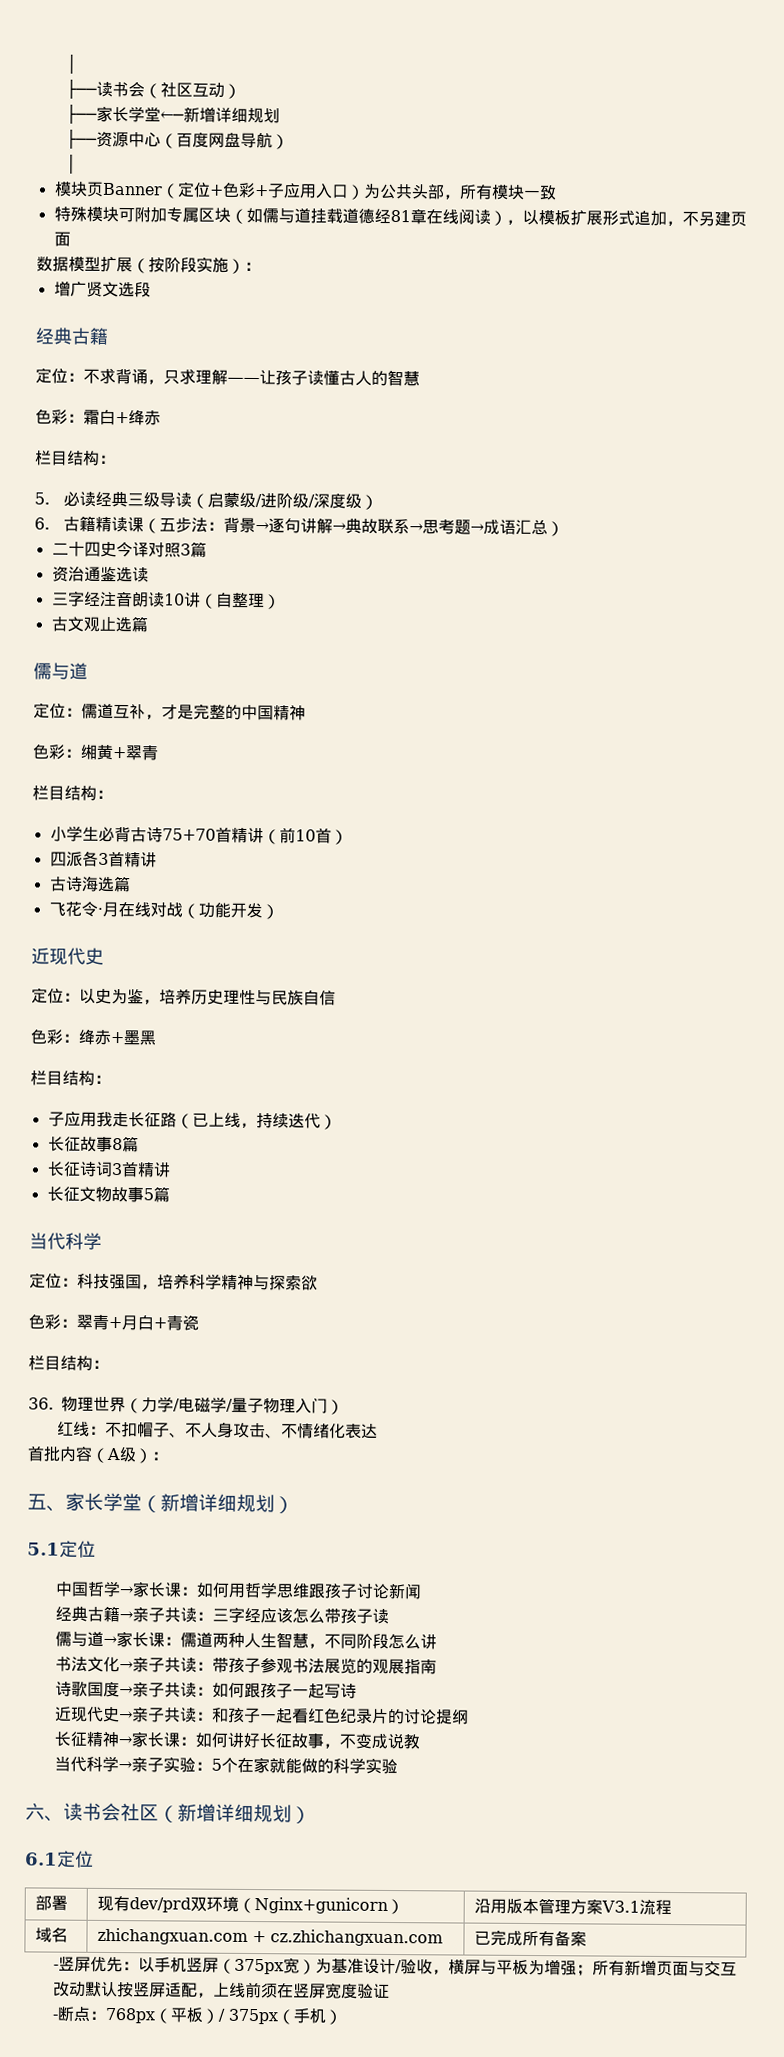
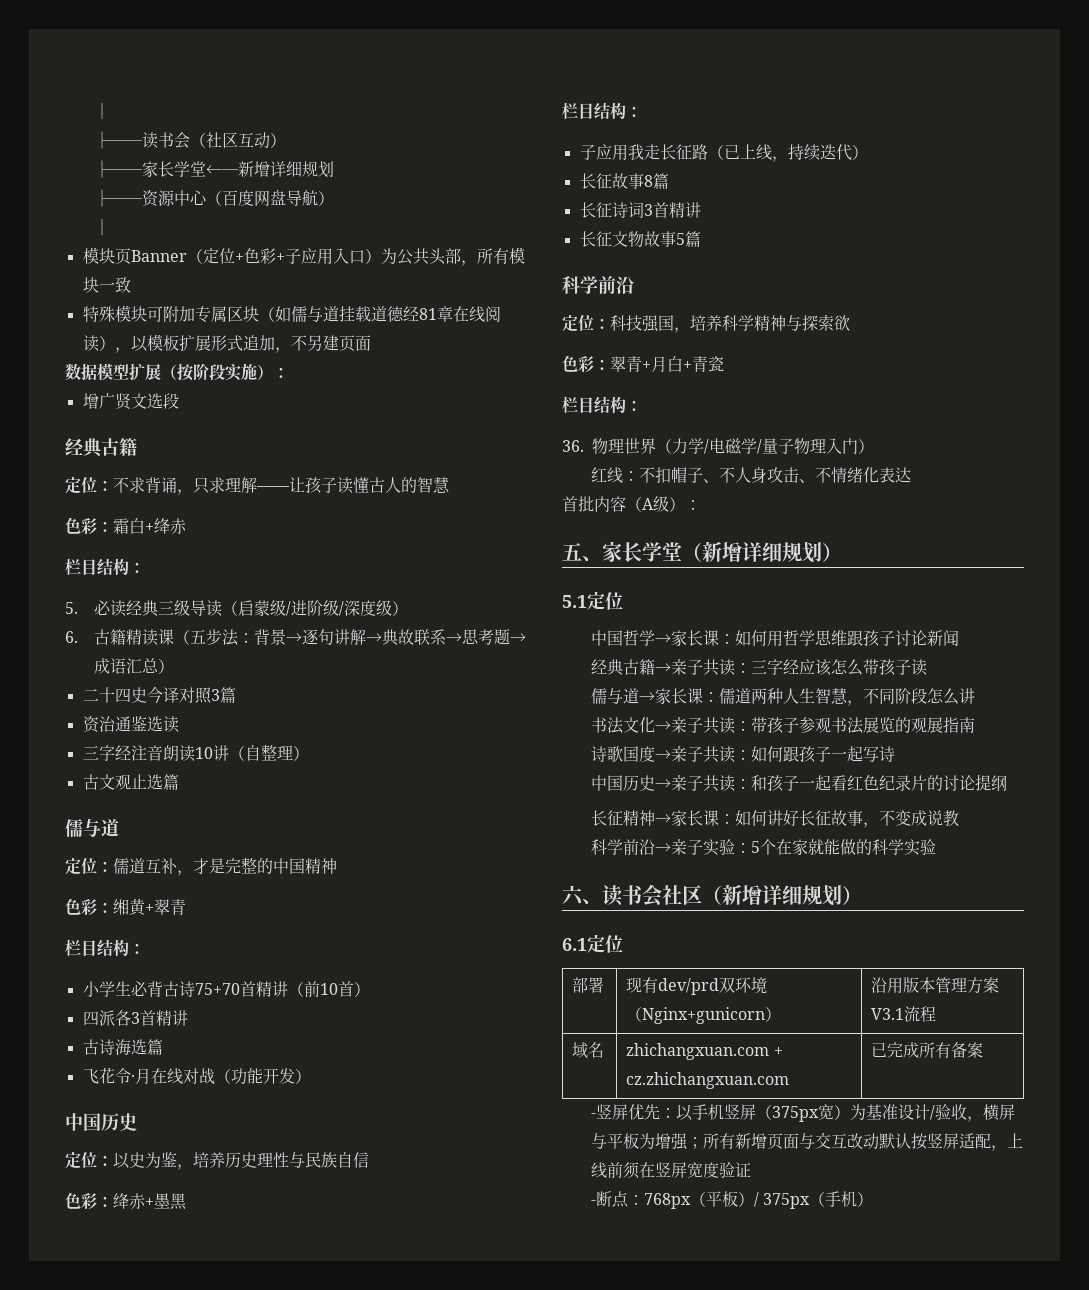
  飞花令·月在线对战（功能开发）
- 近现代史
+ 中国历史
  长征文物故事5篇
- 当代科学
+ 科学前沿
- 近现代史→亲子共读：和孩子一起看红色纪录片的讨论提纲
+ 中国历史→亲子共读：和孩子一起看红色纪录片的讨论提纲
- 当代科学→亲子实验：5个在家就能做的科学实验
+ 科学前沿→亲子实验：5个在家就能做的科学实验

